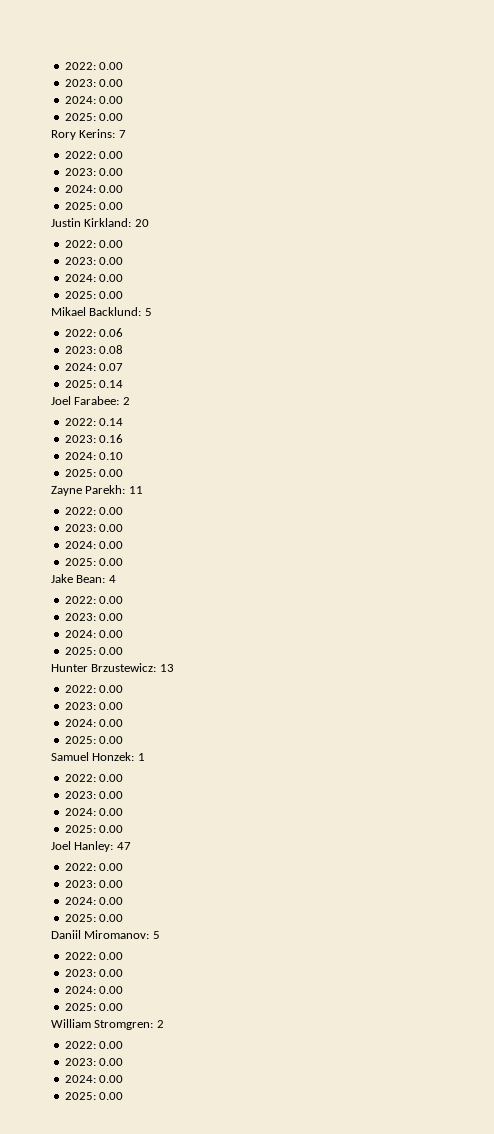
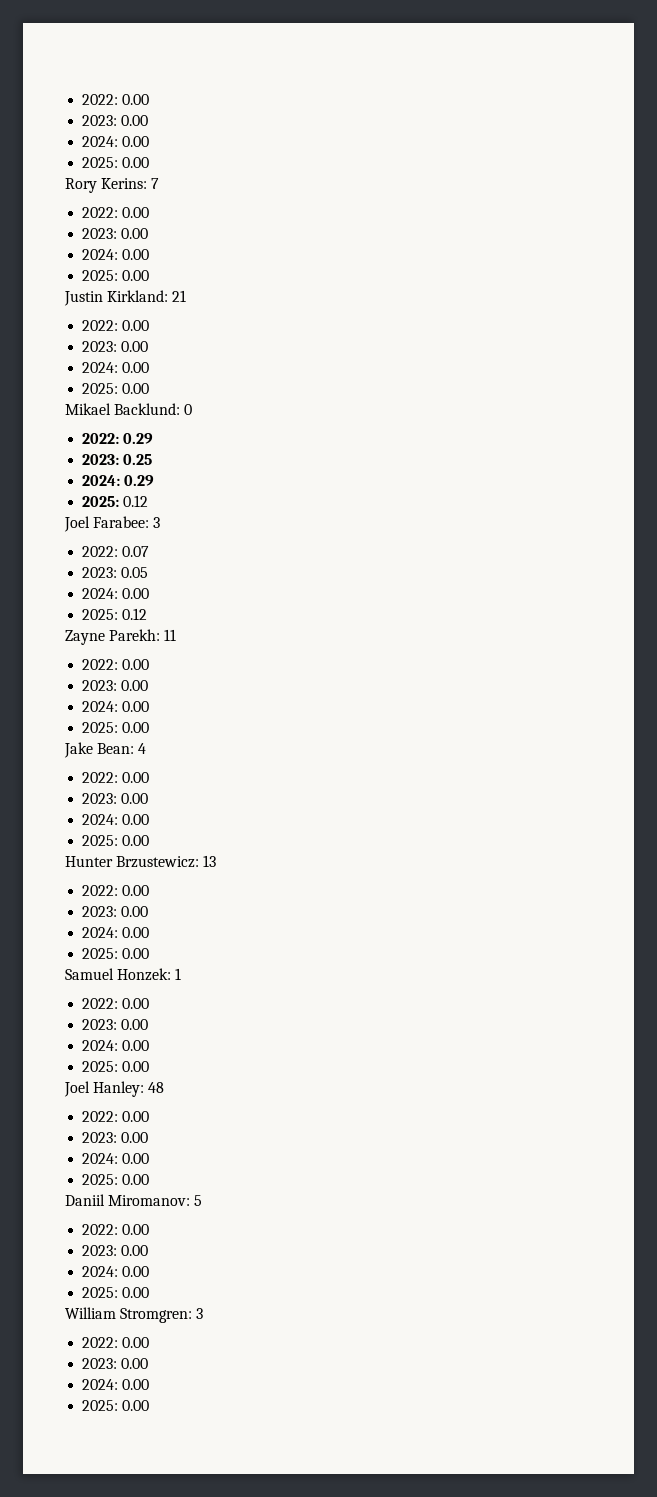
- Justin Kirkland: 20
+ Justin Kirkland: 21
- Mikael Backlund: 5
- 2022: 0.06
- 2023: 0.08
- 2024: 0.07
- 2025: 0.14
+ Mikael Backlund: 0
+ 2022: 0.29
+ 2023: 0.25
+ 2024: 0.29
+ 2025: 0.12
- Joel Farabee: 2
- 2022: 0.14
- 2023: 0.16
- 2024: 0.10
- 2025: 0.00
+ Joel Farabee: 3
+ 2022: 0.07
+ 2023: 0.05
+ 2024: 0.00
+ 2025: 0.12
- Joel Hanley: 47
+ Joel Hanley: 48
- William Stromgren: 2
+ William Stromgren: 3

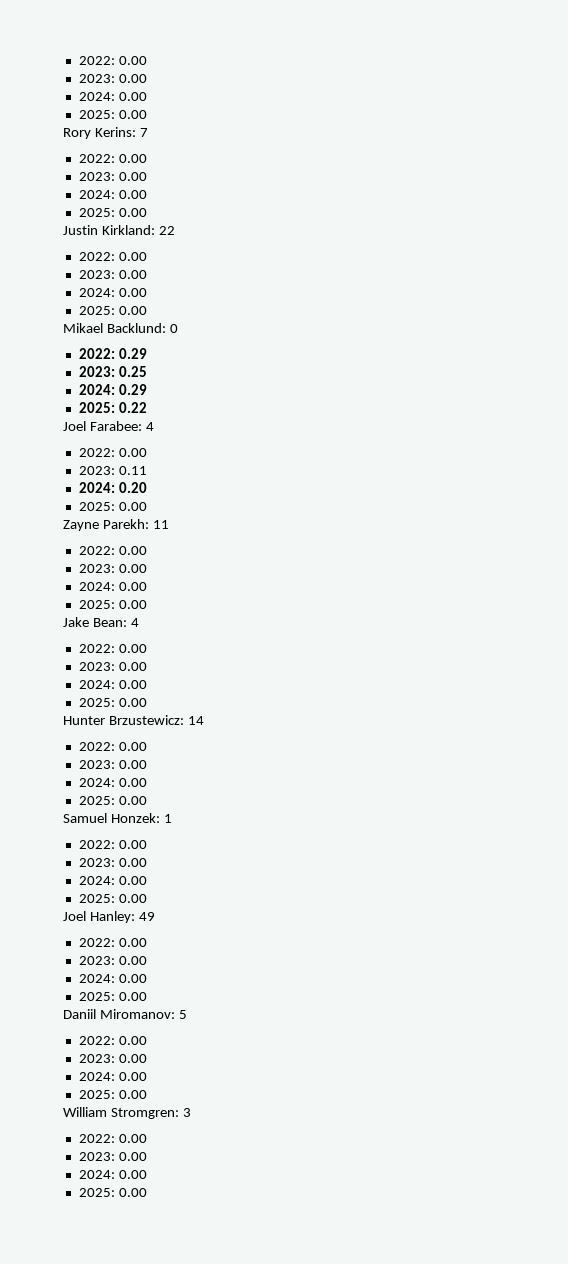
- Justin Kirkland: 21
+ Justin Kirkland: 22
  2024: 0.29
- 2025: 0.12
+ 2025: 0.22
- Joel Farabee: 3
- 2022: 0.07
- 2023: 0.05
- 2024: 0.00
- 2025: 0.12
+ Joel Farabee: 4
+ 2022: 0.00
+ 2023: 0.11
+ 2024: 0.20
+ 2025: 0.00
- Hunter Brzustewicz: 13
+ Hunter Brzustewicz: 14
- Joel Hanley: 48
+ Joel Hanley: 49

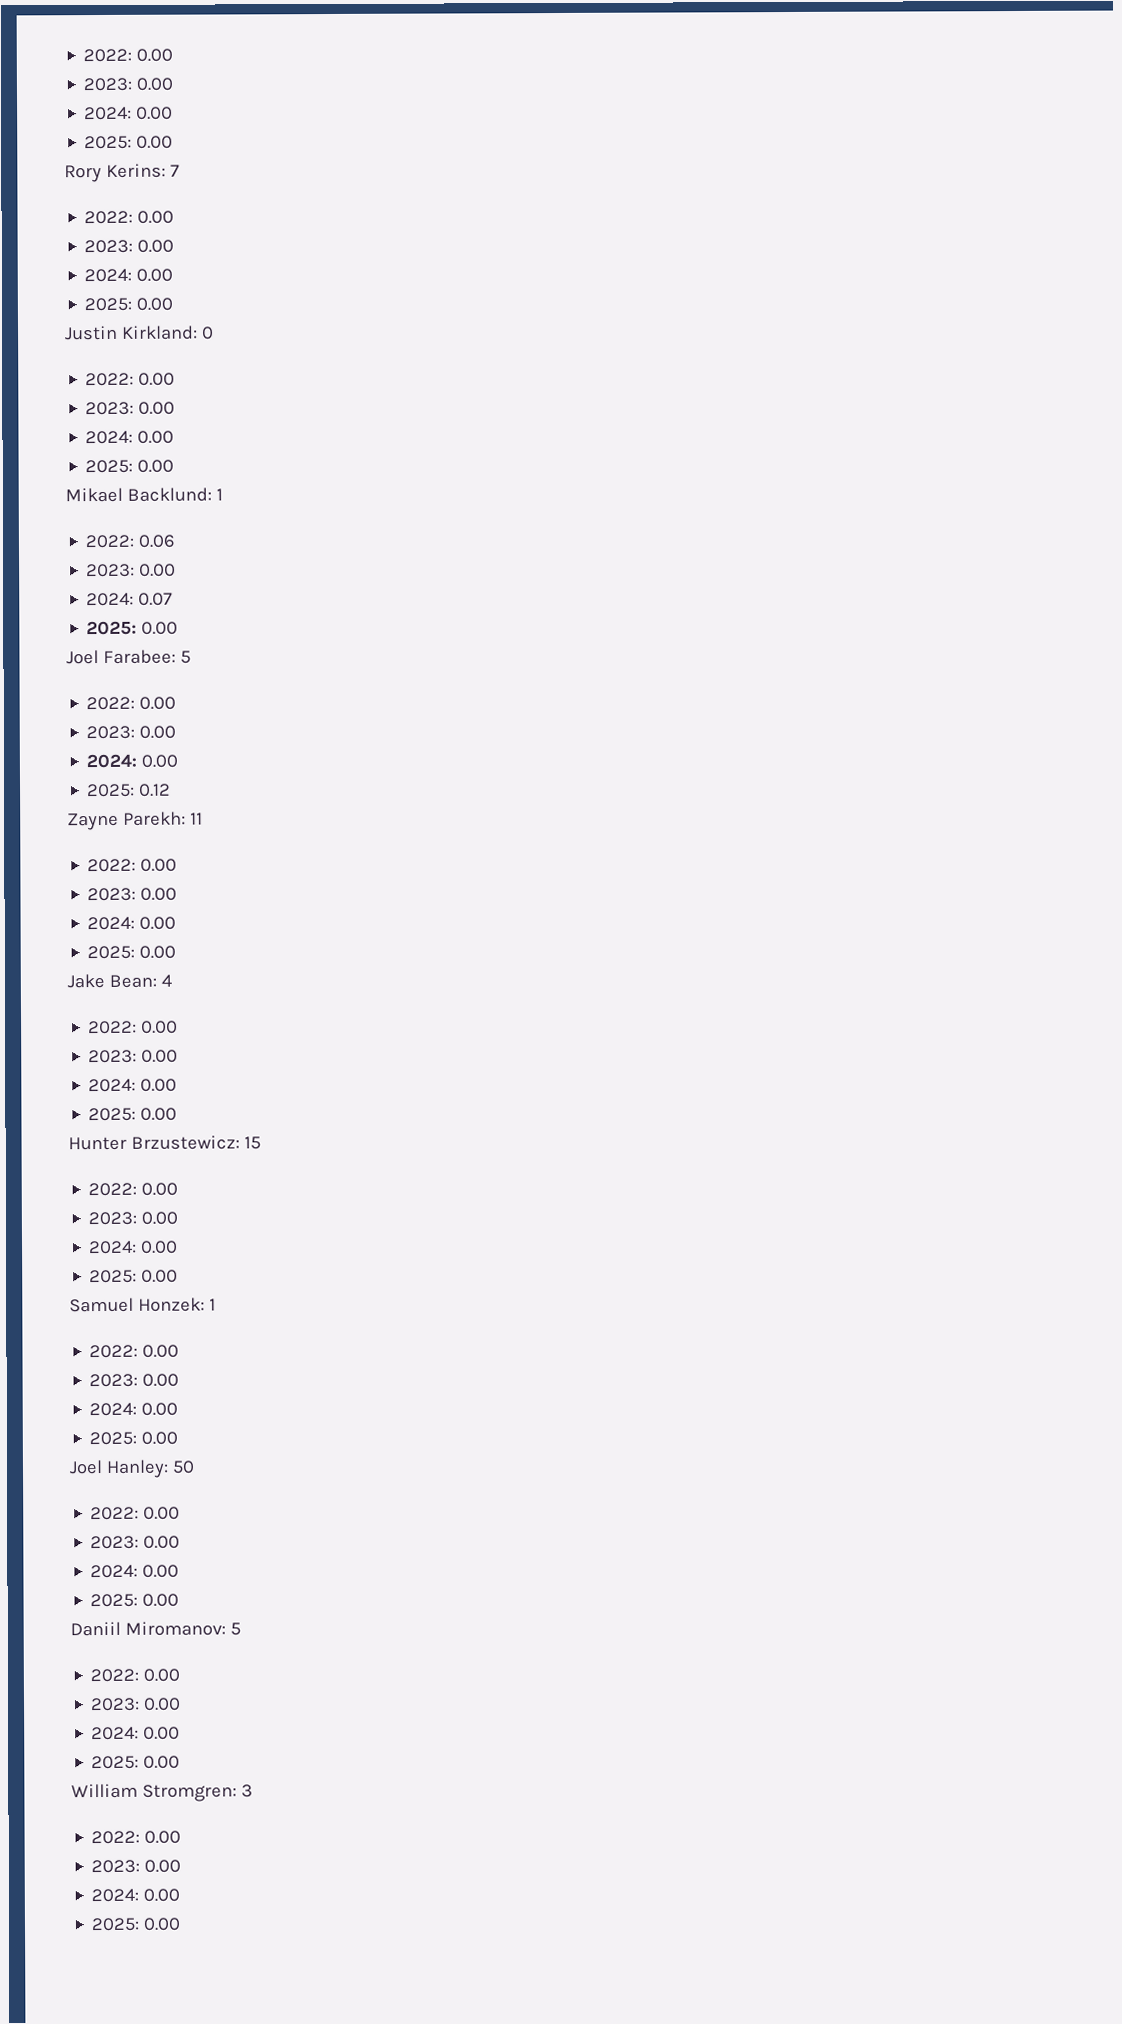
- Justin Kirkland: 22
+ Justin Kirkland: 0
- Mikael Backlund: 0
- 2022: 0.29
- 2023: 0.25
- 2024: 0.29
- 2025: 0.22
+ Mikael Backlund: 1
+ 2022: 0.06
+ 2023: 0.00
+ 2024: 0.07
+ 2025: 0.00
- Joel Farabee: 4
+ Joel Farabee: 5
  2022: 0.00
- 2023: 0.11
- 2024: 0.20
- 2025: 0.00
+ 2023: 0.00
+ 2024: 0.00
+ 2025: 0.12
- Hunter Brzustewicz: 14
+ Hunter Brzustewicz: 15
- Joel Hanley: 49
+ Joel Hanley: 50

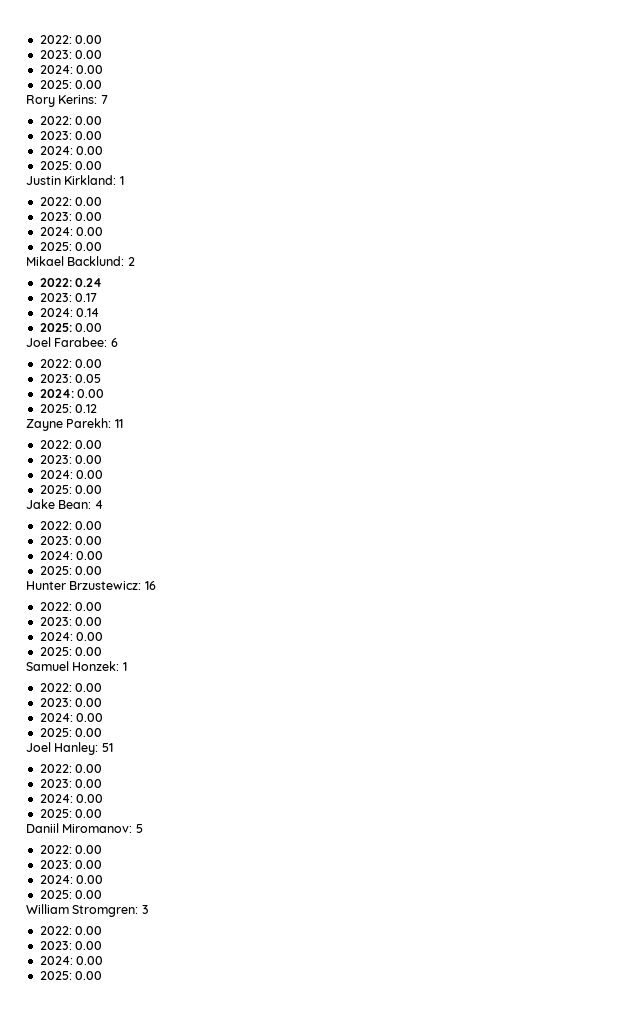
- Justin Kirkland: 0
+ Justin Kirkland: 1
- Mikael Backlund: 1
- 2022: 0.06
- 2023: 0.00
- 2024: 0.07
+ Mikael Backlund: 2
+ 2022: 0.24
+ 2023: 0.17
+ 2024: 0.14
- Joel Farabee: 5
+ Joel Farabee: 6
  2022: 0.00
- 2023: 0.00
+ 2023: 0.05
- Hunter Brzustewicz: 15
+ Hunter Brzustewicz: 16
- Joel Hanley: 50
+ Joel Hanley: 51

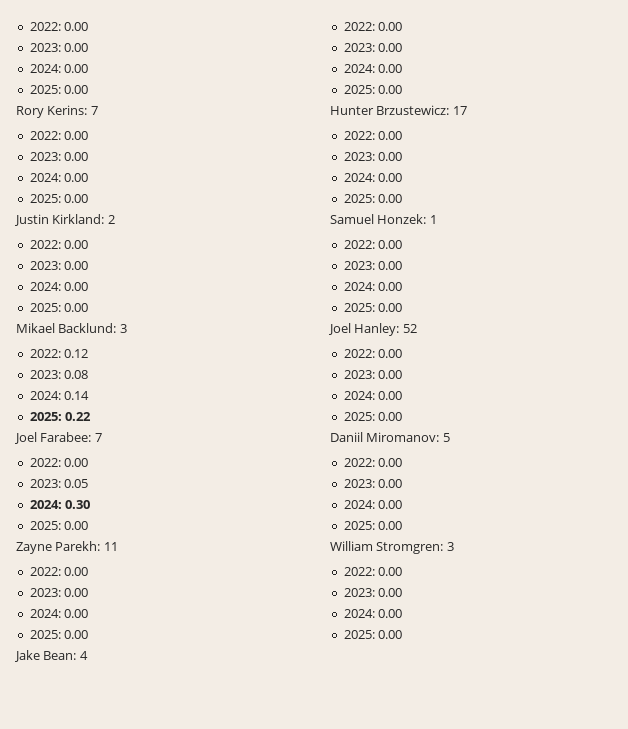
- Justin Kirkland: 1
+ Justin Kirkland: 2
- Mikael Backlund: 2
- 2022: 0.24
- 2023: 0.17
+ Mikael Backlund: 3
+ 2022: 0.12
+ 2023: 0.08
  2024: 0.14
- 2025: 0.00
+ 2025: 0.22
- Joel Farabee: 6
+ Joel Farabee: 7
  2023: 0.05
- 2024: 0.00
- 2025: 0.12
+ 2024: 0.30
+ 2025: 0.00
- Hunter Brzustewicz: 16
+ Hunter Brzustewicz: 17
- Joel Hanley: 51
+ Joel Hanley: 52

